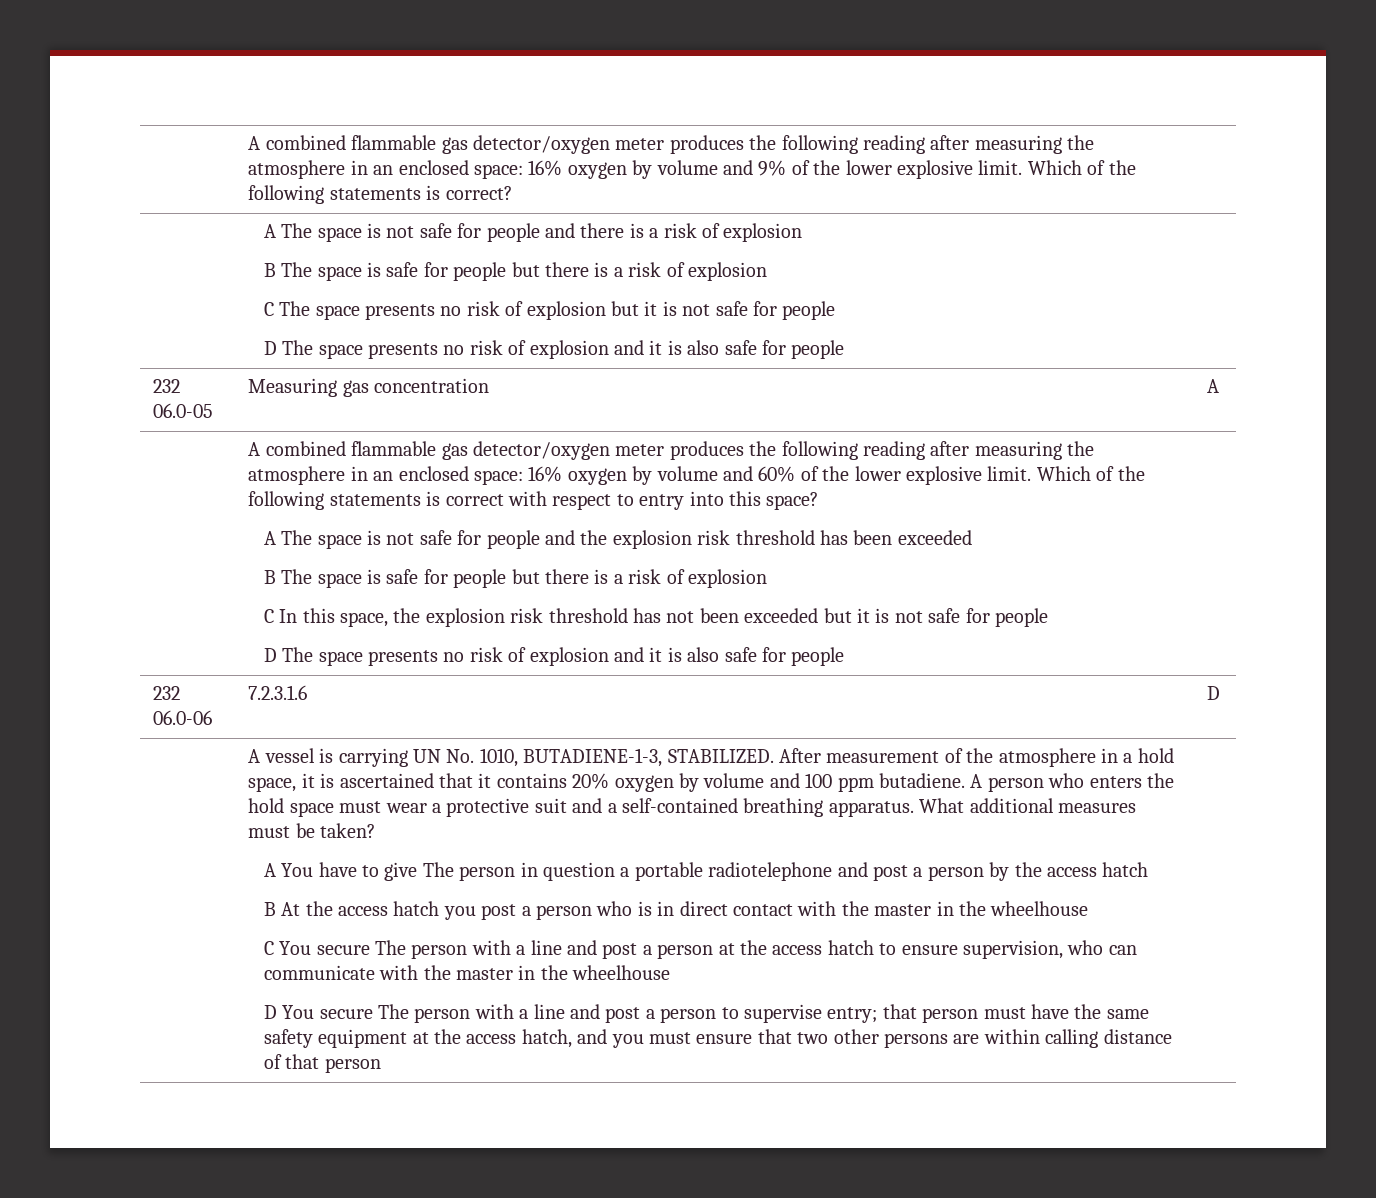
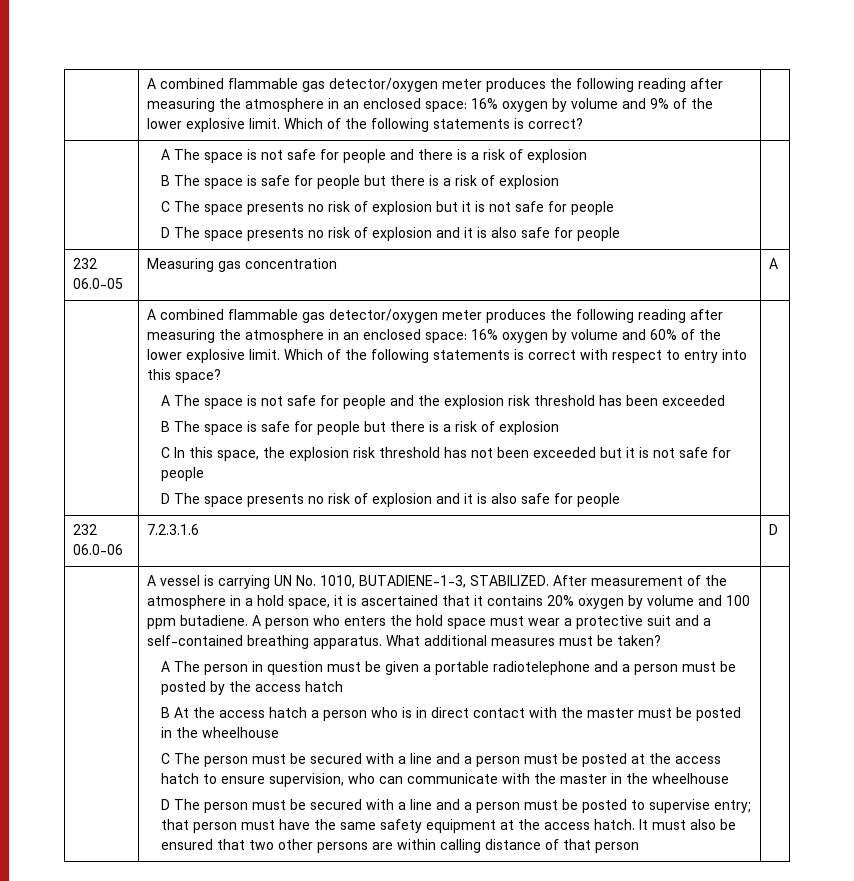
- A You have to give The person in question a portable radiotelephone and post a person by the access hatch
+ A The person in question must be given a portable radiotelephone and a person must be posted by the access hatch
- B At the access hatch you post a person who is in direct contact with the master in the wheelhouse
+ B At the access hatch a person who is in direct contact with the master must be posted in the wheelhouse
- C You secure The person with a line and post a person at the access hatch to ensure supervision, who can communicate with the master in the wheelhouse
+ C The person must be secured with a line and a person must be posted at the access hatch to ensure supervision, who can communicate with the master in the wheelhouse
- D You secure The person with a line and post a person to supervise entry; that person must have the same safety equipment at the access hatch, and you must ensure that two other persons are within calling distance of that person
+ D The person must be secured with a line and a person must be posted to supervise entry; that person must have the same safety equipment at the access hatch. It must also be ensured that two other persons are within calling distance of that person

